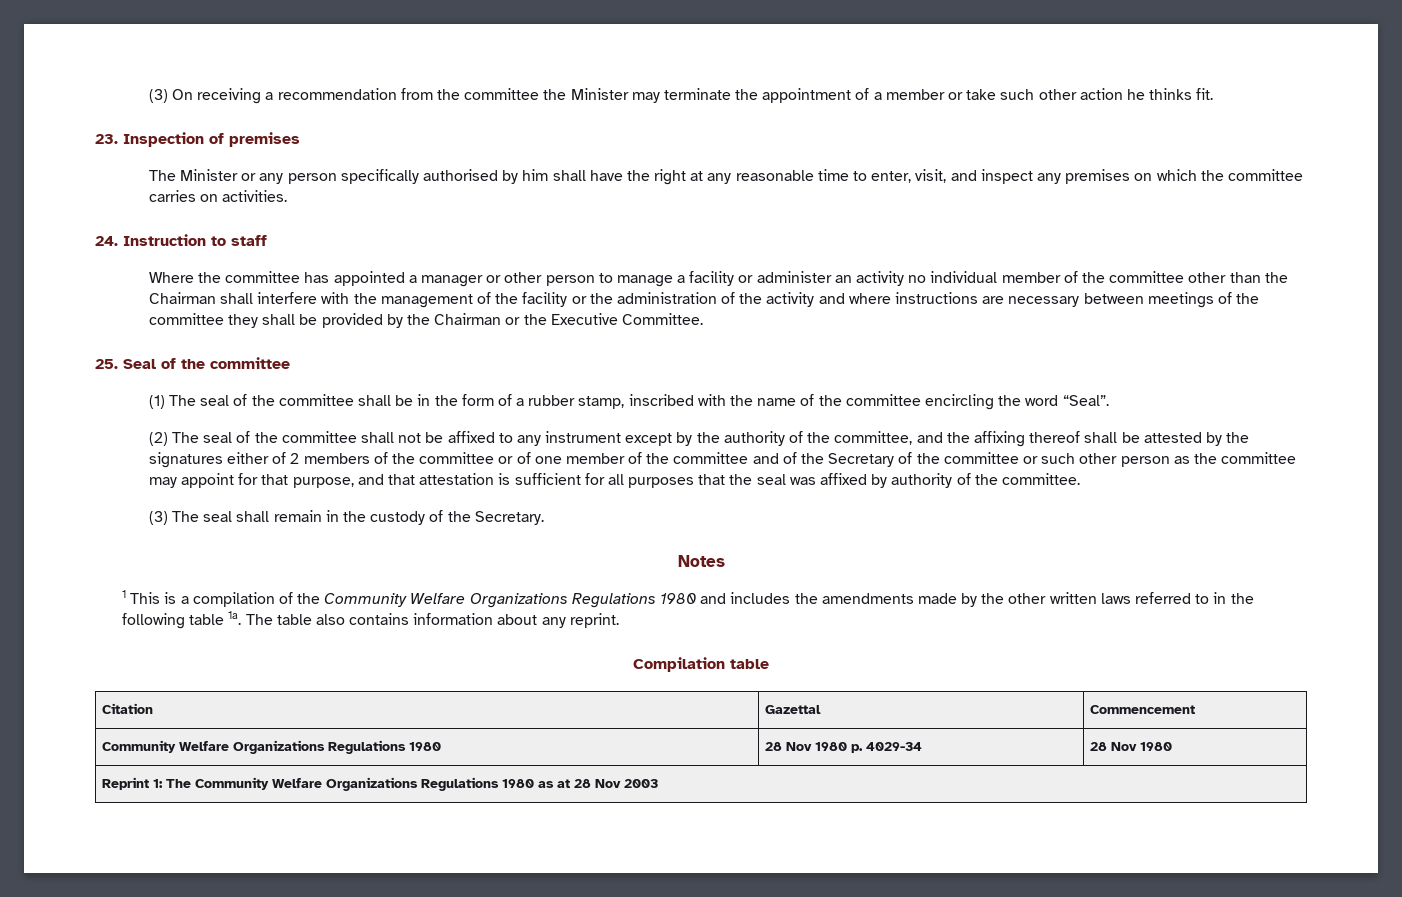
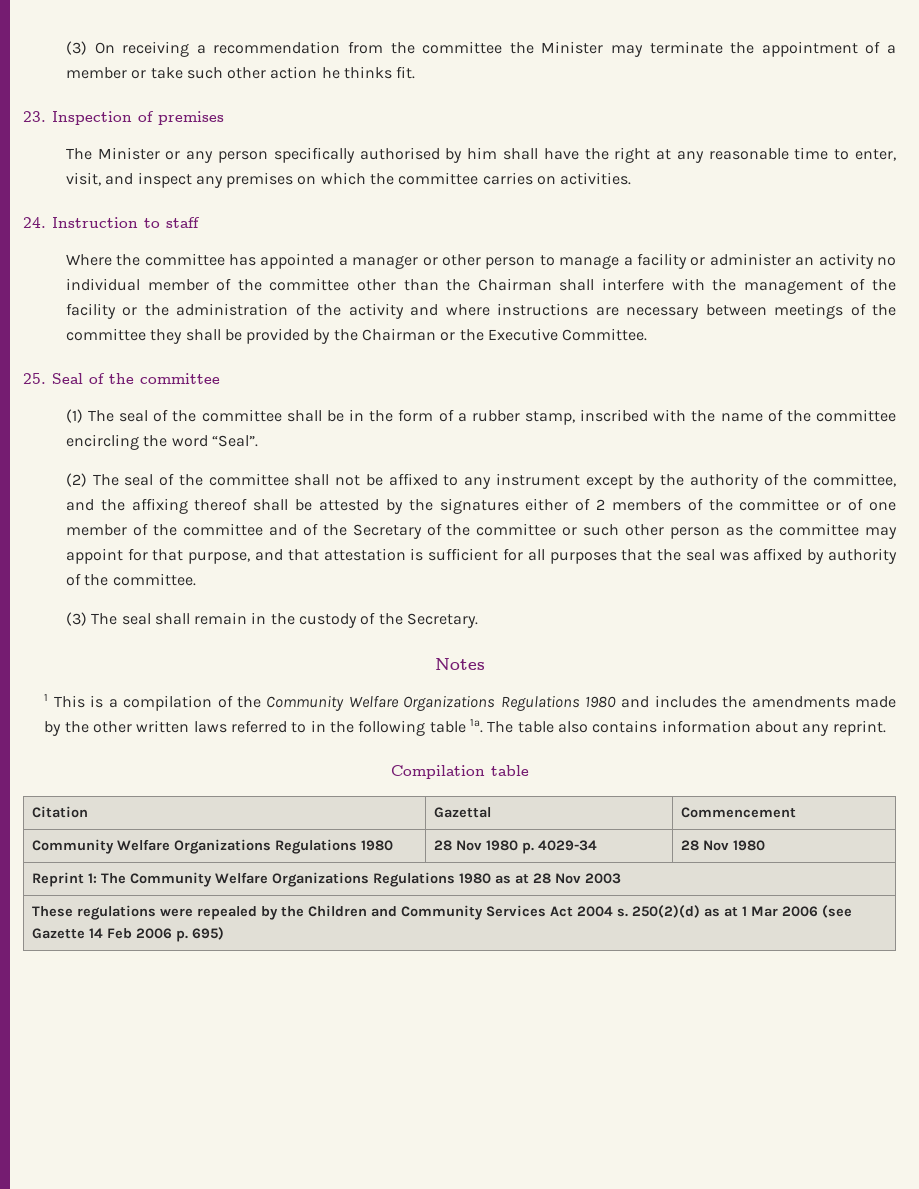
+ These regulations were repealed by the Children and Community Services Act 2004 s. 250(2)(d) as at 1 Mar 2006 (see Gazette 14 Feb 2006 p. 695)

